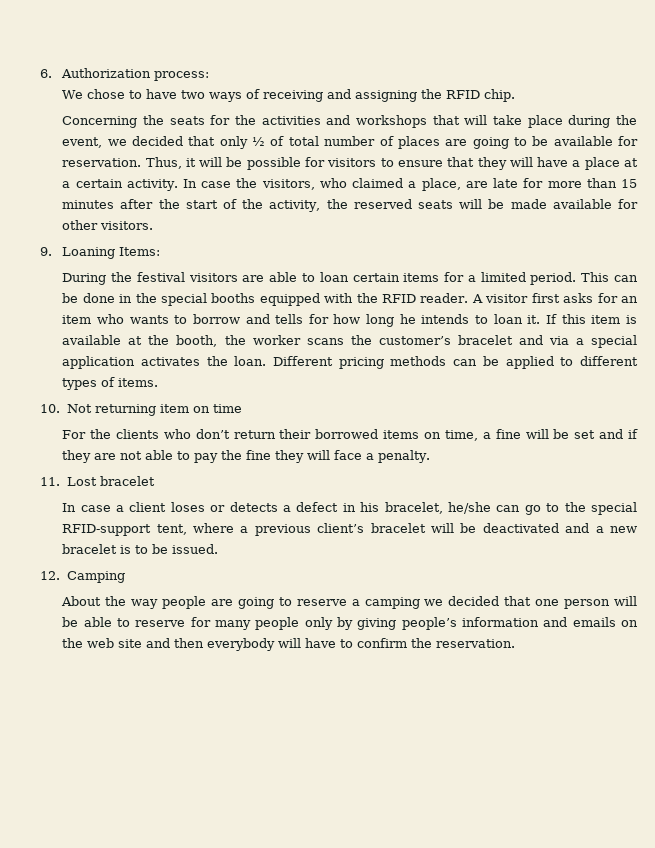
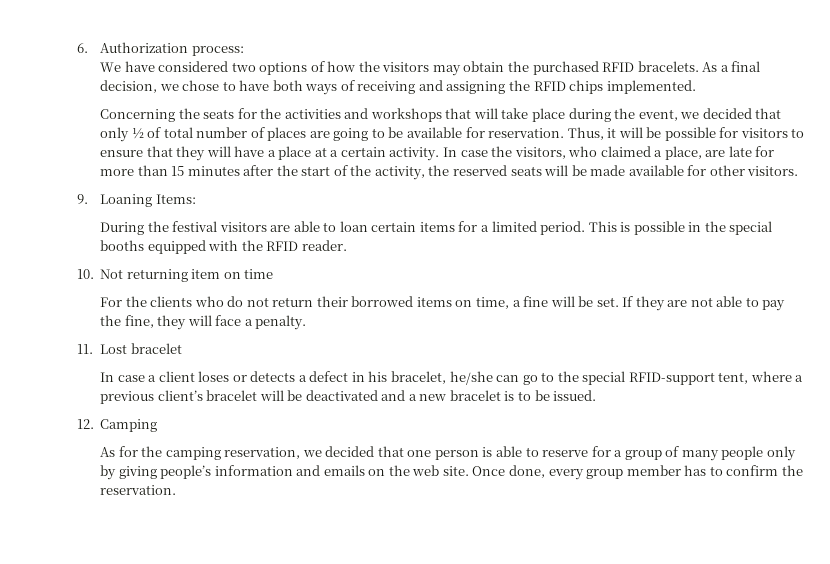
- We chose to have two ways of receiving and assigning the RFID chip.
+ We have considered two options of how the visitors may obtain the purchased RFID bracelets. As a final decision, we chose to have both ways of receiving and assigning the RFID chips implemented.
- This can be done in the special booths equipped with the RFID reader. A visitor first asks for an item who wants to borrow and tells for how long he intends to loan it. If this item is available at the booth, the worker scans the customer’s bracelet and via a special application activates the loan. Different pricing methods can be applied to different types of items.
+ This is possible in the special booths equipped with the RFID reader.
- For the clients who don’t return their borrowed items on time, a fine will be set and if they are not able to pay the fine they will face a penalty.
+ For the clients who do not return their borrowed items on time, a fine will be set. If they are not able to pay the fine, they will face a penalty.
- About the way people are going to reserve a camping we decided that one person will be able to reserve for many people only by giving people’s information and emails on the web site and then everybody will have to confirm the reservation.
+ As for the camping reservation, we decided that one person is able to reserve for a group of many people only by giving people’s information and emails on the web site. Once done, every group member has to confirm the reservation.

